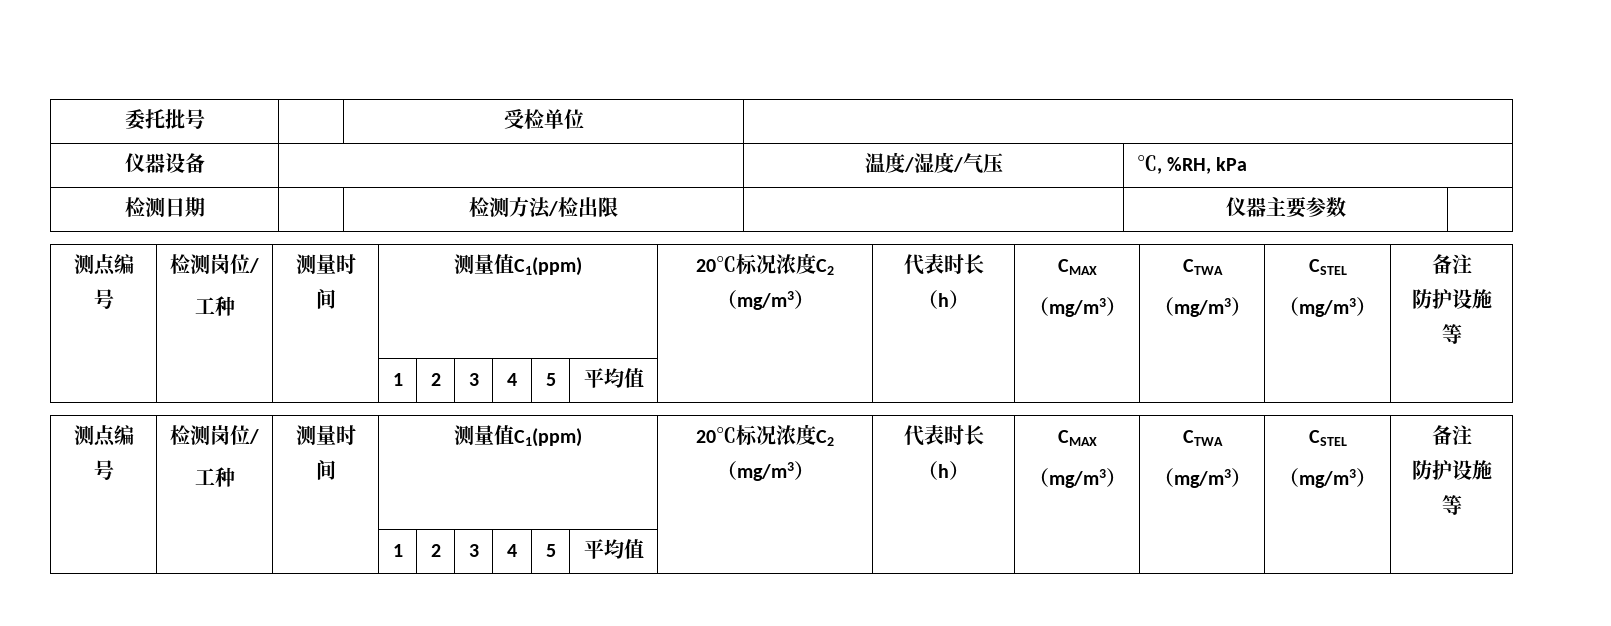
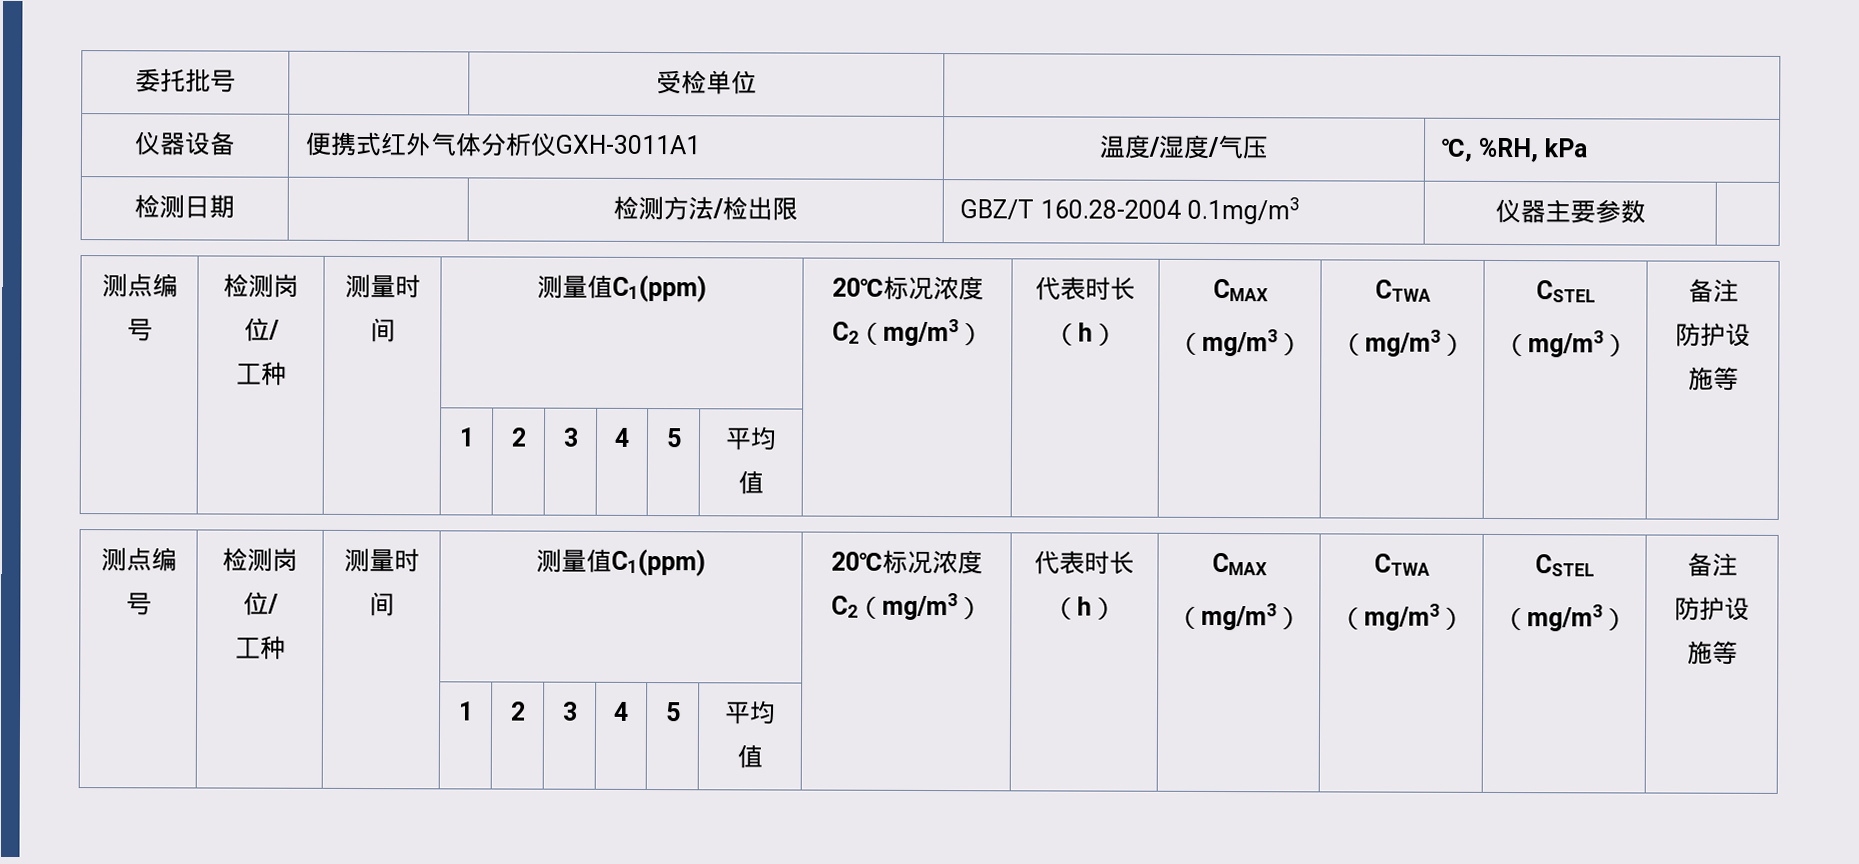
- 仪器设备 | | 温度/湿度/气压 | ℃, %RH, kPa
+ 仪器设备 | 便携式红外气体分析仪GXH-3011A1 | 温度/湿度/气压 | ℃, %RH, kPa
- 检测日期 | | 检测方法/检出限 | | 仪器主要参数 |
+ 检测日期 | | 检测方法/检出限 | GBZ/T 160.28-2004 0.1mg/m3 | 仪器主要参数 |

